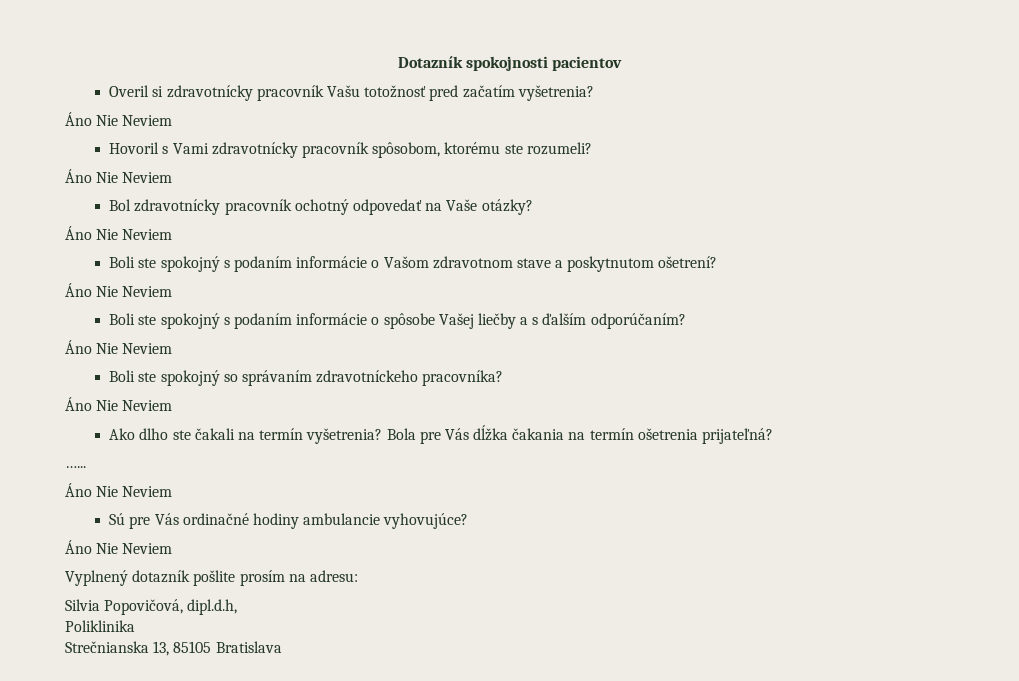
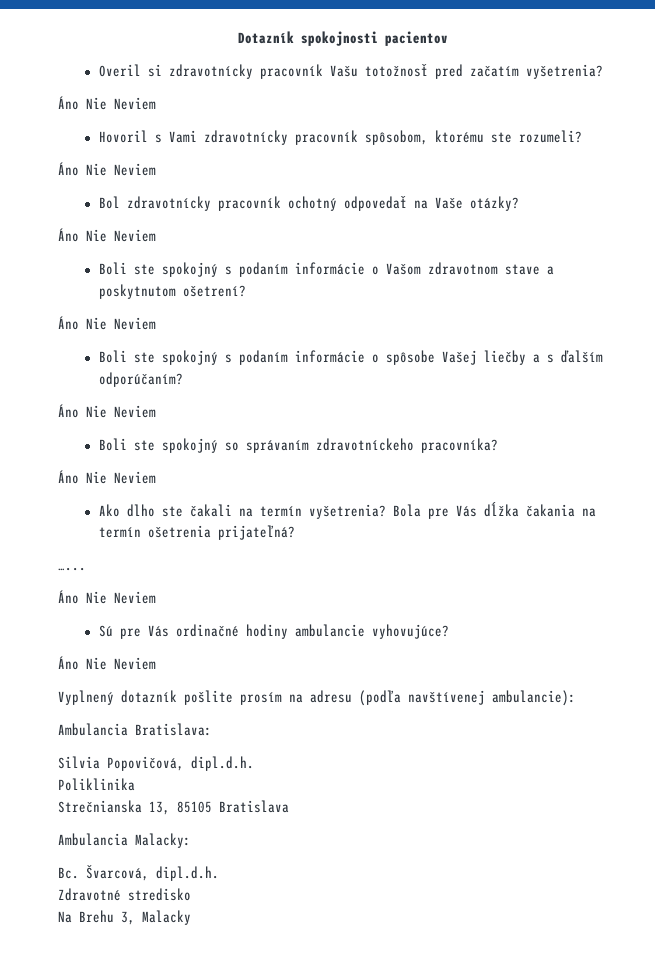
- Vyplnený dotazník pošlite prosím na adresu:
+ Vyplnený dotazník pošlite prosím na adresu (podľa navštívenej ambulancie):
+ Ambulancia Bratislava:
- Silvia Popovičová, dipl.d.h,
+ Silvia Popovičová, dipl.d.h.
+ Ambulancia Malacky:
+ Bc. Švarcová, dipl.d.h.
+ Zdravotné stredisko
+ Na Brehu 3, Malacky

